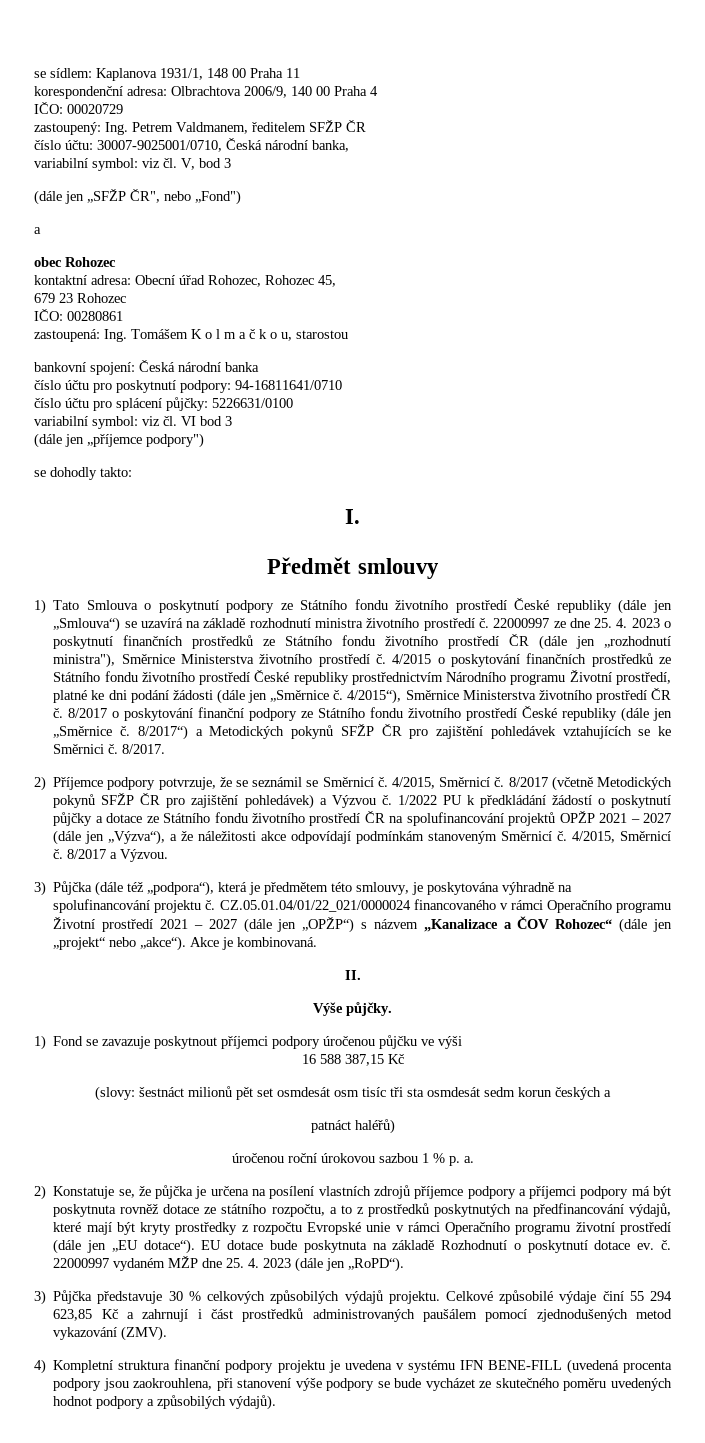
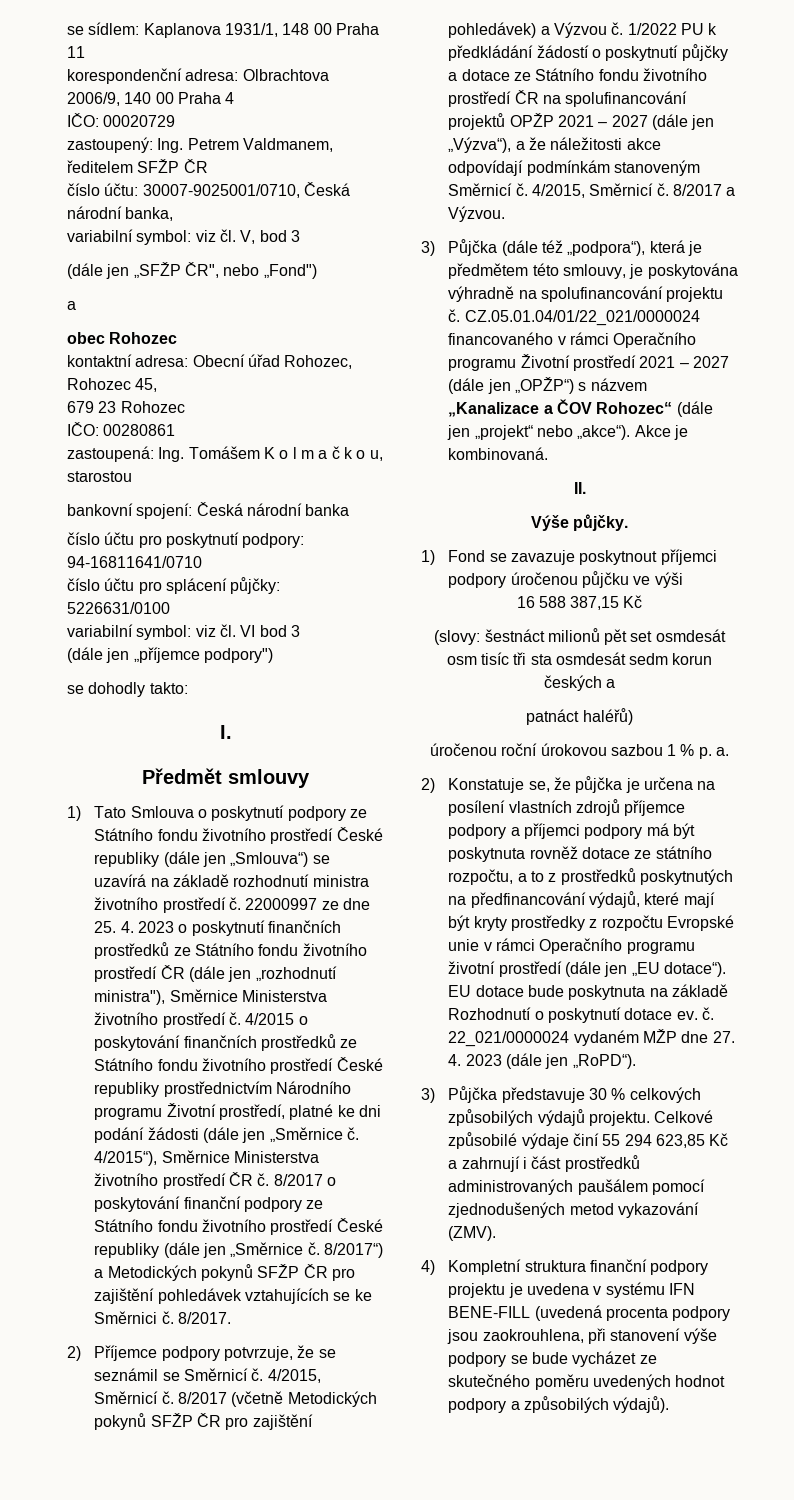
- 22000997 vydaném MŽP dne 25. 4. 2023 (dále jen „RoPD“).
+ 22_021/0000024 vydaném MŽP dne 27. 4. 2023 (dále jen „RoPD“).

